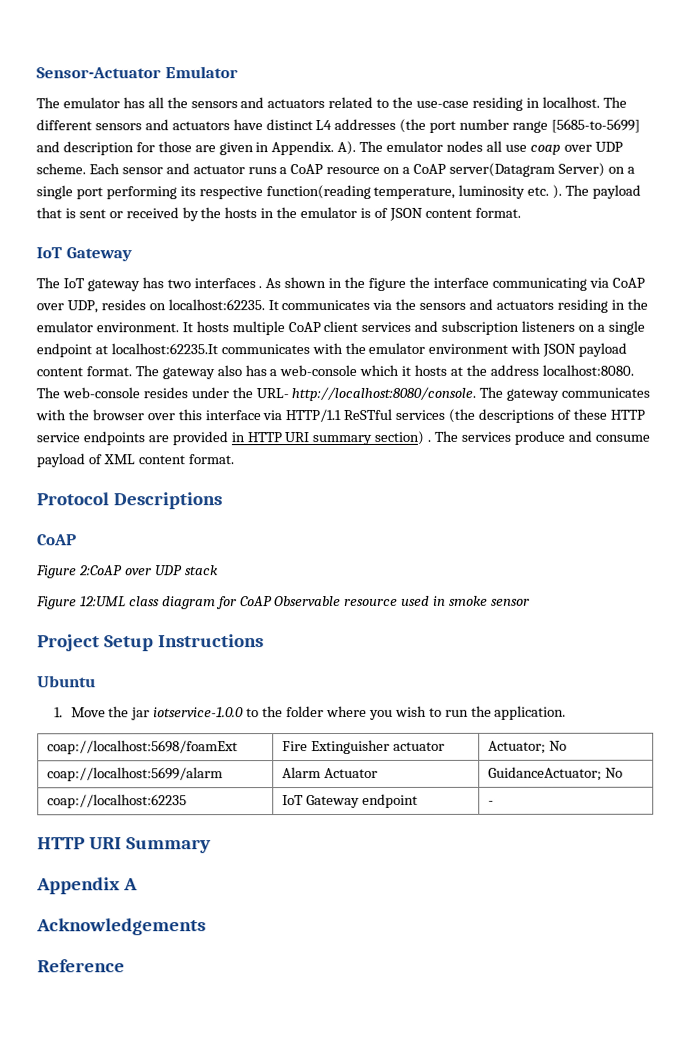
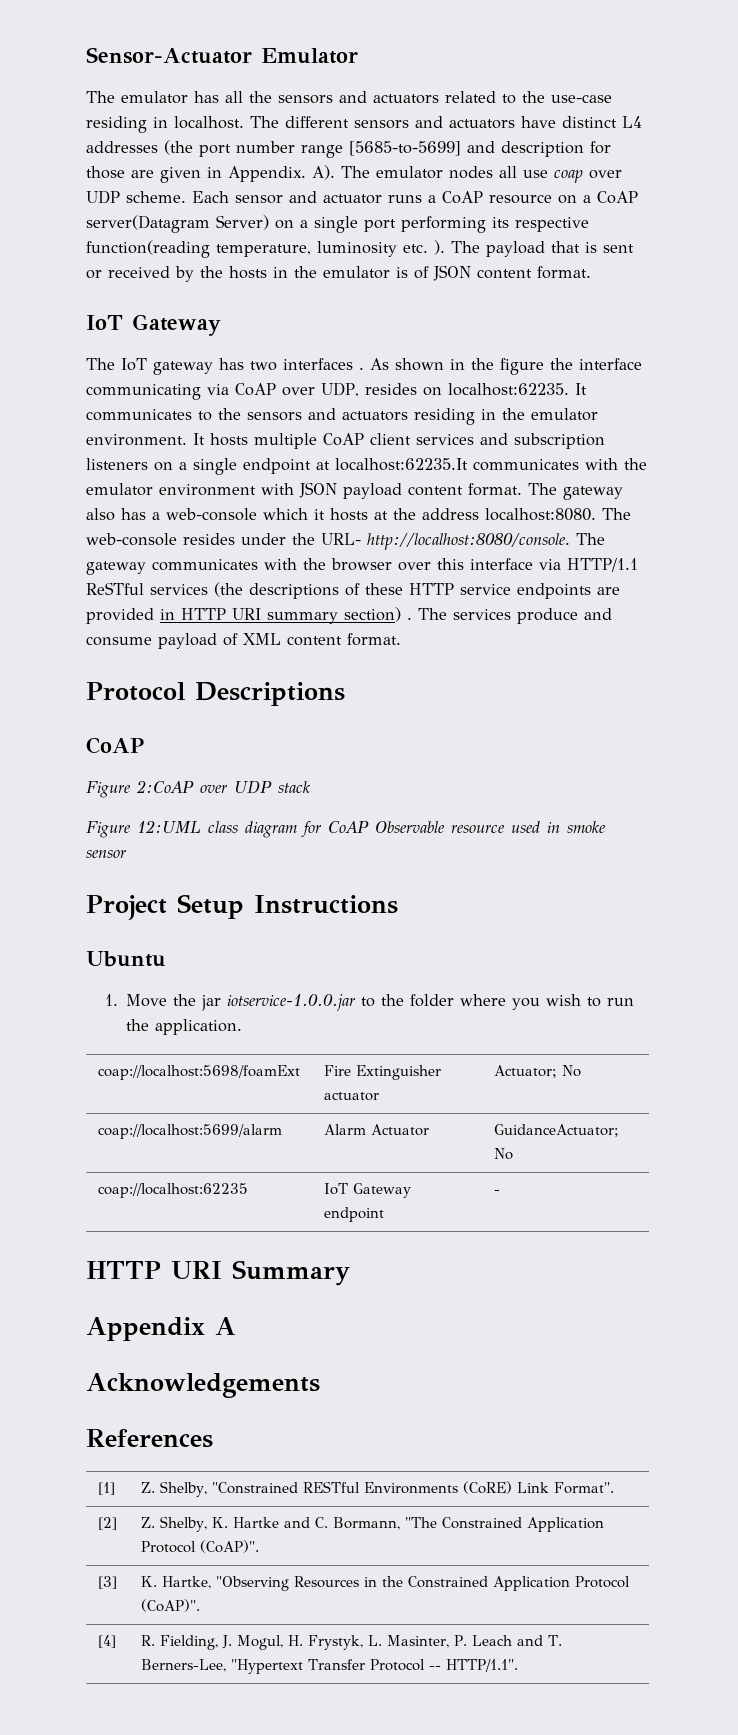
- It communicates via the sensors and actuators residing in the emulator environment.
+ It communicates to the sensors and actuators residing in the emulator environment.
- 1. Move the jar iotservice-1.0.0 to the folder where you wish to run the application.
+ 1. Move the jar iotservice-1.0.0.jar to the folder where you wish to run the application.
- Reference
+ References
+ [1] | Z. Shelby, "Constrained RESTful Environments (CoRE) Link Format".
+ [2] | Z. Shelby, K. Hartke and C. Bormann, "The Constrained Application Protocol (CoAP)".
+ [3] | K. Hartke, "Observing Resources in the Constrained Application Protocol (CoAP)".
+ [4] | R. Fielding, J. Mogul, H. Frystyk, L. Masinter, P. Leach and T. Berners-Lee, "Hypertext Transfer Protocol -- HTTP/1.1".

